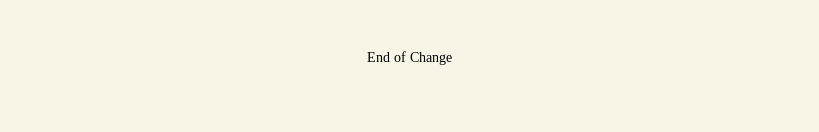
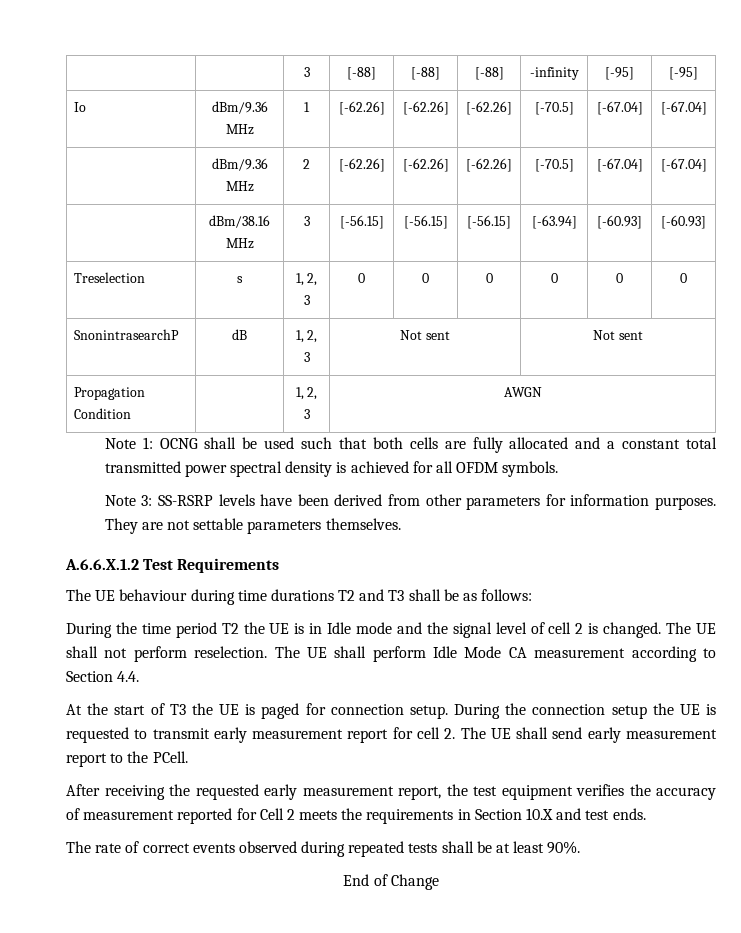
+ | | 3 | [-88] | [-88] | [-88] | -infinity | [-95] | [-95]
+ Io | dBm/9.36 MHz | 1 | [-62.26] | [-62.26] | [-62.26] | [-70.5] | [-67.04] | [-67.04]
+ | dBm/9.36 MHz | 2 | [-62.26] | [-62.26] | [-62.26] | [-70.5] | [-67.04] | [-67.04]
+ | dBm/38.16 MHz | 3 | [-56.15] | [-56.15] | [-56.15] | [-63.94] | [-60.93] | [-60.93]
+ Treselection | s | 1, 2, 3 | 0 | 0 | 0 | 0 | 0 | 0
+ SnonintrasearchP | dB | 1, 2, 3 | Not sent | Not sent
+ Propagation Condition | | 1, 2, 3 | AWGN
+ Note 1: OCNG shall be used such that both cells are fully allocated and a constant total transmitted power spectral density is achieved for all OFDM symbols.
+ Note 3: SS-RSRP levels have been derived from other parameters for information purposes. They are not settable parameters themselves.
+ A.6.6.X.1.2 Test Requirements
+ The UE behaviour during time durations T2 and T3 shall be as follows:
+ During the time period T2 the UE is in Idle mode and the signal level of cell 2 is changed. The UE shall not perform reselection. The UE shall perform Idle Mode CA measurement according to Section 4.4.
+ At the start of T3 the UE is paged for connection setup. During the connection setup the UE is requested to transmit early measurement report for cell 2. The UE shall send early measurement report to the PCell.
+ After receiving the requested early measurement report, the test equipment verifies the accuracy of measurement reported for Cell 2 meets the requirements in Section 10.X and test ends.
+ The rate of correct events observed during repeated tests shall be at least 90%.

